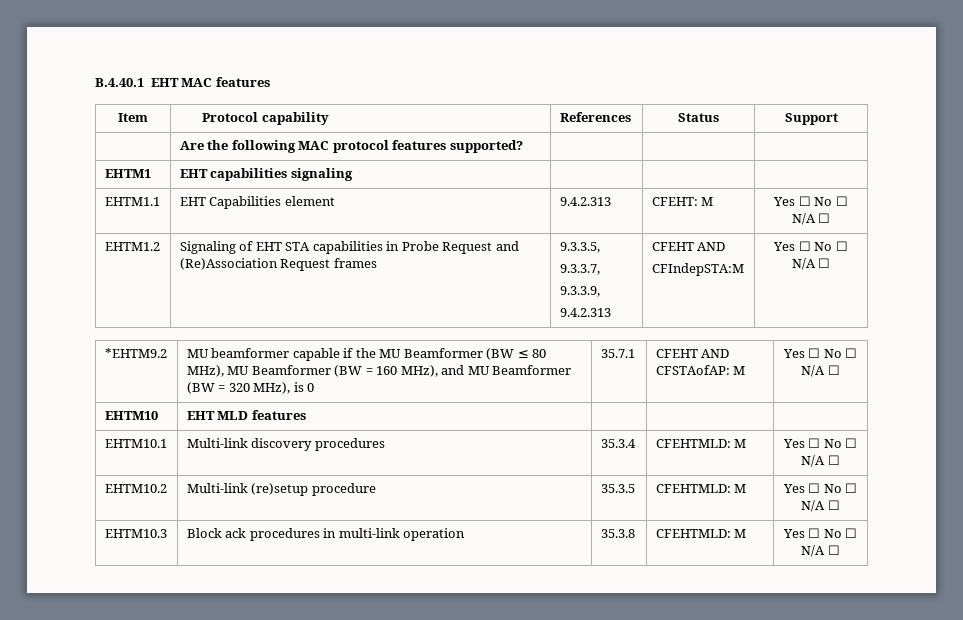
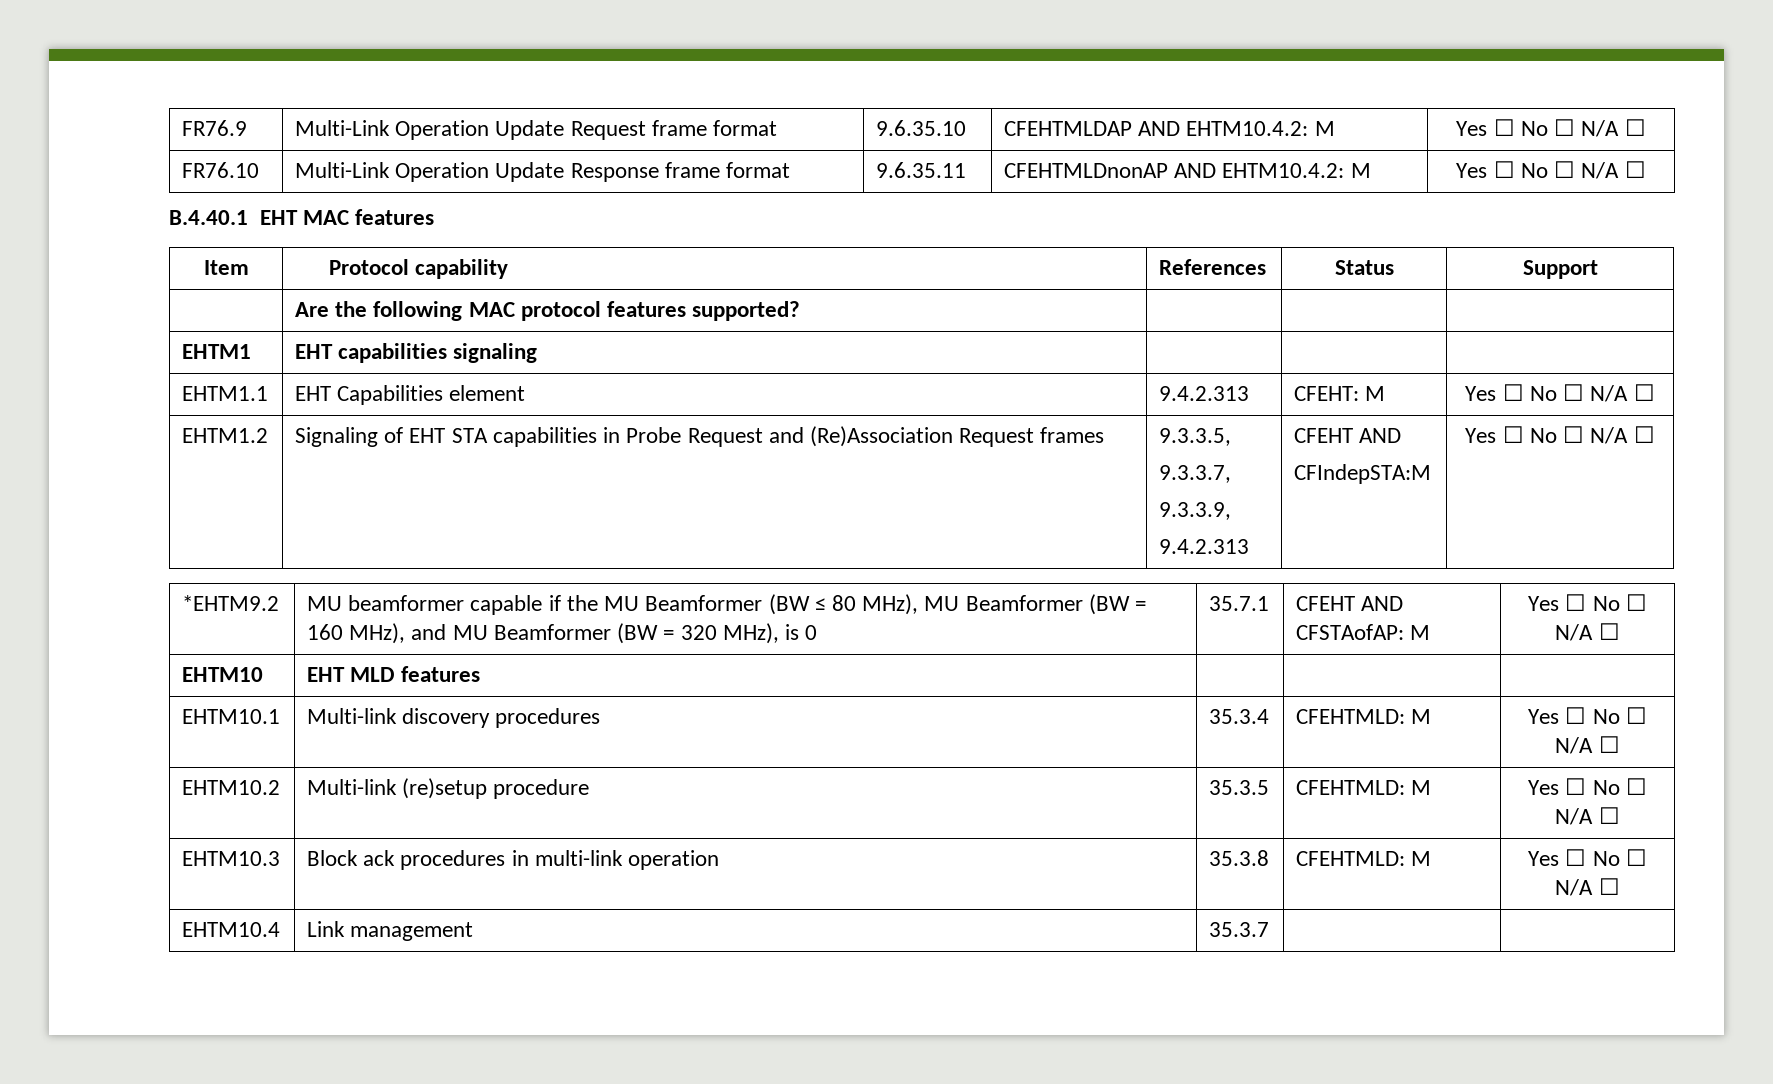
+ FR76.9 | Multi-Link Operation Update Request frame format | 9.6.35.10 | CFEHTMLDAP AND EHTM10.4.2: M | Yes ☐ No ☐ N/A ☐
+ FR76.10 | Multi-Link Operation Update Response frame format | 9.6.35.11 | CFEHTMLDnonAP AND EHTM10.4.2: M | Yes ☐ No ☐ N/A ☐
+ EHTM10.4 | Link management | 35.3.7 | |

